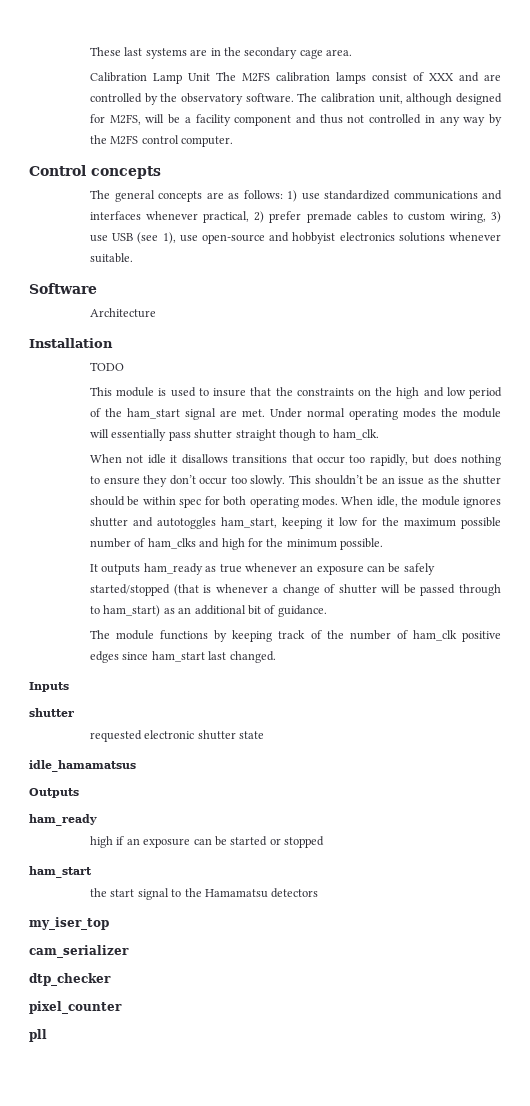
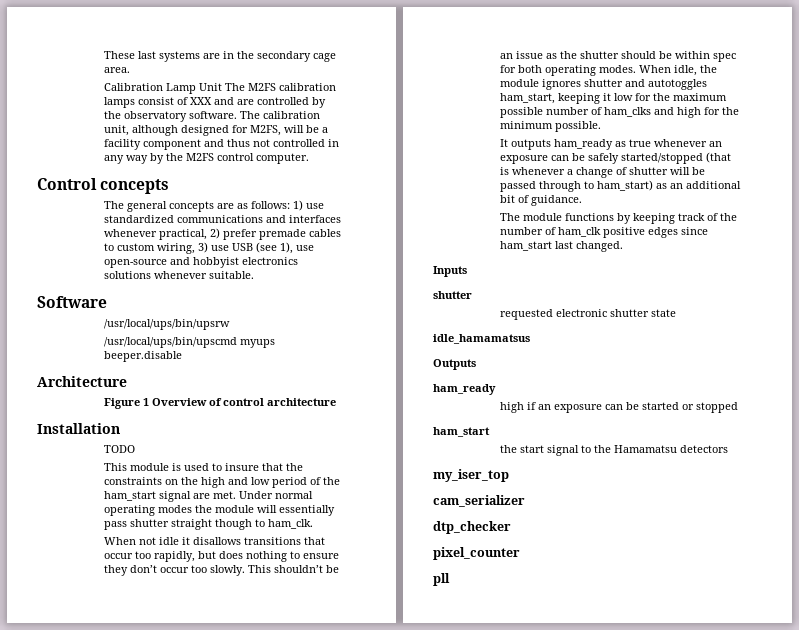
+ /usr/local/ups/bin/upsrw
+ /usr/local/ups/bin/upscmd myups beeper.disable
  Architecture
+ Figure 1 Overview of control architecture

